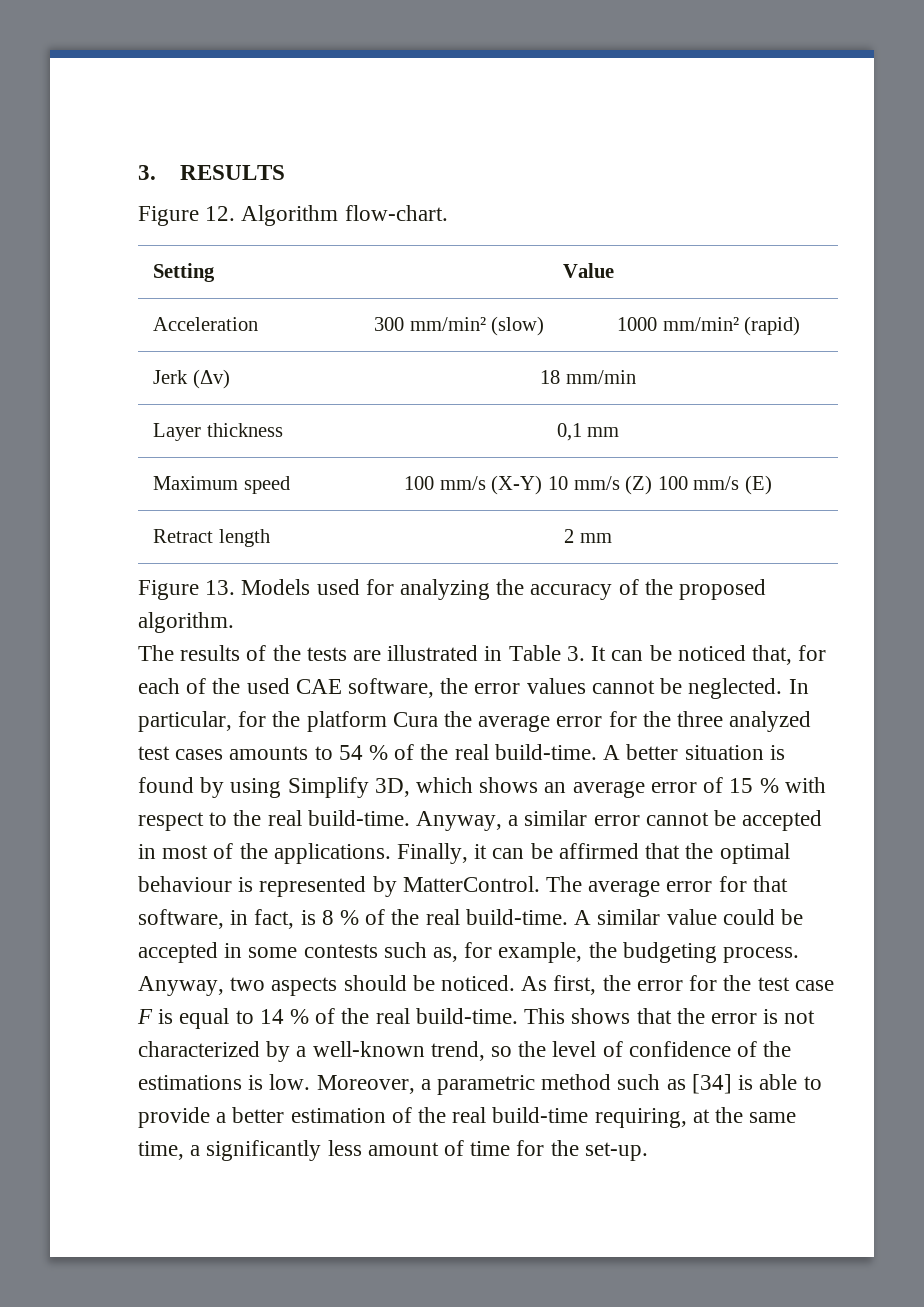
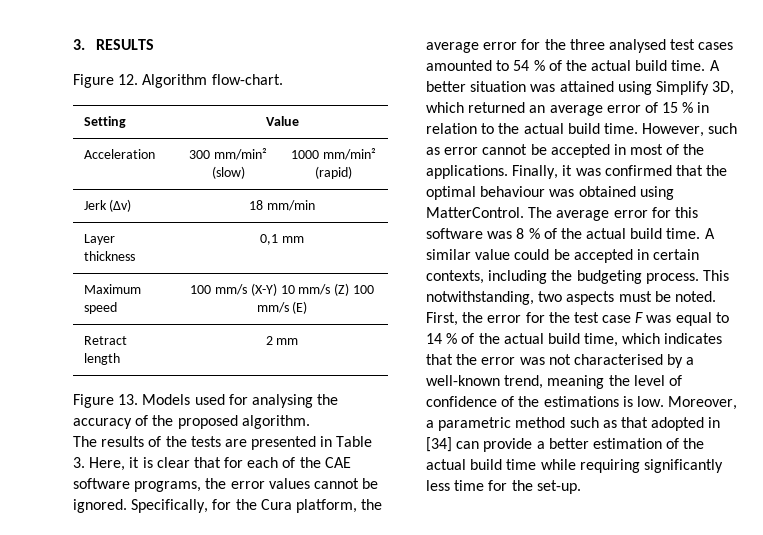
- Figure 13. Models used for analyzing the accuracy of the proposed algorithm.
+ Figure 13. Models used for analysing the accuracy of the proposed algorithm.
- The results of the tests are illustrated in Table 3. It can be noticed that, for each of the used CAE software, the error values cannot be neglected. In particular, for the platform Cura the average error for the three analyzed test cases amounts to 54 % of the real build-time. A better situation is found by using Simplify 3D, which shows an average error of 15 % with respect to the real build-time. Anyway, a similar error cannot be accepted in most of the applications.
+ The results of the tests are presented in Table 3. Here, it is clear that for each of the CAE software programs, the error values cannot be ignored. Specifically, for the Cura platform, the average error for the three analysed test cases amounted to 54 % of the actual build time. A better situation was attained using Simplify 3D, which returned an average error of 15 % in relation to the actual build time. However, such as error cannot be accepted in most of the applications.
- Finally, it can be affirmed that the optimal behaviour is represented by MatterControl.
+ Finally, it was confirmed that the optimal behaviour was obtained using MatterControl.
- The average error for that software, in fact, is 8 % of the real build-time.
+ The average error for this software was 8 % of the actual build time.
- A similar value could be accepted in some contests such as, for example, the budgeting process. Anyway, two aspects should be noticed. As first, the error for the test case F is equal to 14 % of the real build-time. This shows that the error is not characterized by a well-known trend, so the level of confidence of the estimations is low.
+ A similar value could be accepted in certain contexts, including the budgeting process. This notwithstanding, two aspects must be noted. First, the error for the test case F was equal to 14 % of the actual build time, which indicates that the error was not characterised by a well-known trend, meaning the level of confidence of the estimations is low.
- Moreover, a parametric method such as [34] is able to provide a better estimation of the real build-time requiring, at the same time, a significantly less amount of time for the set-up.
+ Moreover, a parametric method such as that adopted in [34] can provide a better estimation of the actual build time while requiring significantly less time for the set-up.

